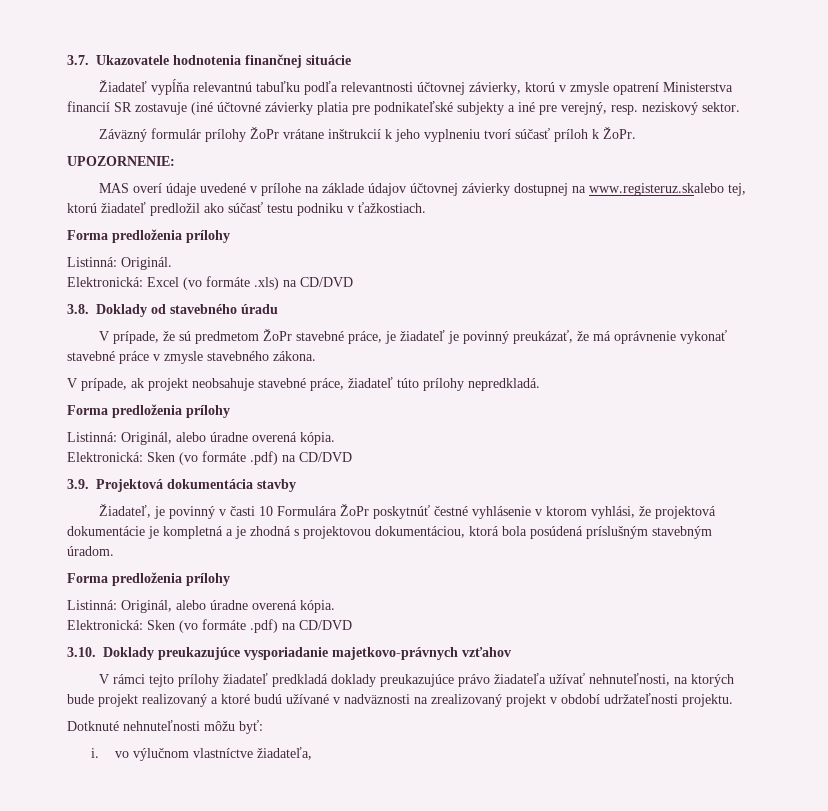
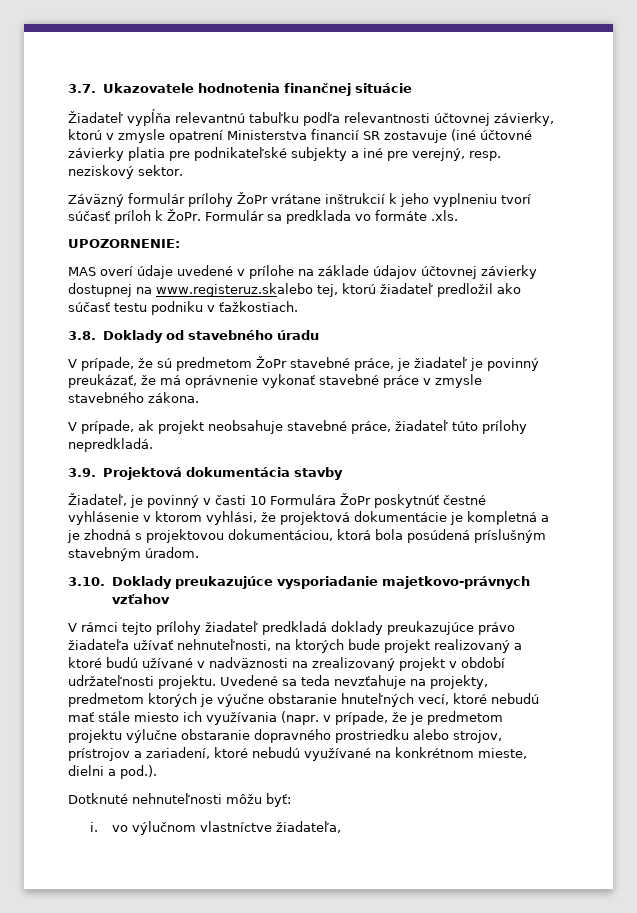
+ Formulár sa predklada vo formáte .xls.
  MAS overí údaje uvedené v prílohe na základe údajov účtovnej závierky dostupnej na www.registeruz.skalebo tej, ktorú žiadateľ predložil ako súčasť testu podniku v ťažkostiach.
- Forma predloženia prílohy
- Listinná: Originál.
- Elektronická: Excel (vo formáte .xls) na CD/DVD
  V prípade, ak projekt neobsahuje stavebné práce, žiadateľ túto prílohy nepredkladá.
- Forma predloženia prílohy
- Listinná: Originál, alebo úradne overená kópia.
- Elektronická: Sken (vo formáte .pdf) na CD/DVD
  Žiadateľ, je povinný v časti 10 Formulára ŽoPr poskytnúť čestné vyhlásenie v ktorom vyhlási, že projektová dokumentácie je kompletná a je zhodná s projektovou dokumentáciou, ktorá bola posúdená príslušným stavebným úradom.
- Forma predloženia prílohy
- Listinná: Originál, alebo úradne overená kópia.
- Elektronická: Sken (vo formáte .pdf) na CD/DVD
+ Uvedené sa teda nevzťahuje na projekty, predmetom ktorých je výučne obstaranie hnuteľných vecí, ktoré nebudú mať stále miesto ich využívania (napr. v prípade, že je predmetom projektu výlučne obstaranie dopravného prostriedku alebo strojov, prístrojov a zariadení, ktoré nebudú využívané na konkrétnom mieste, dielni a pod.).

